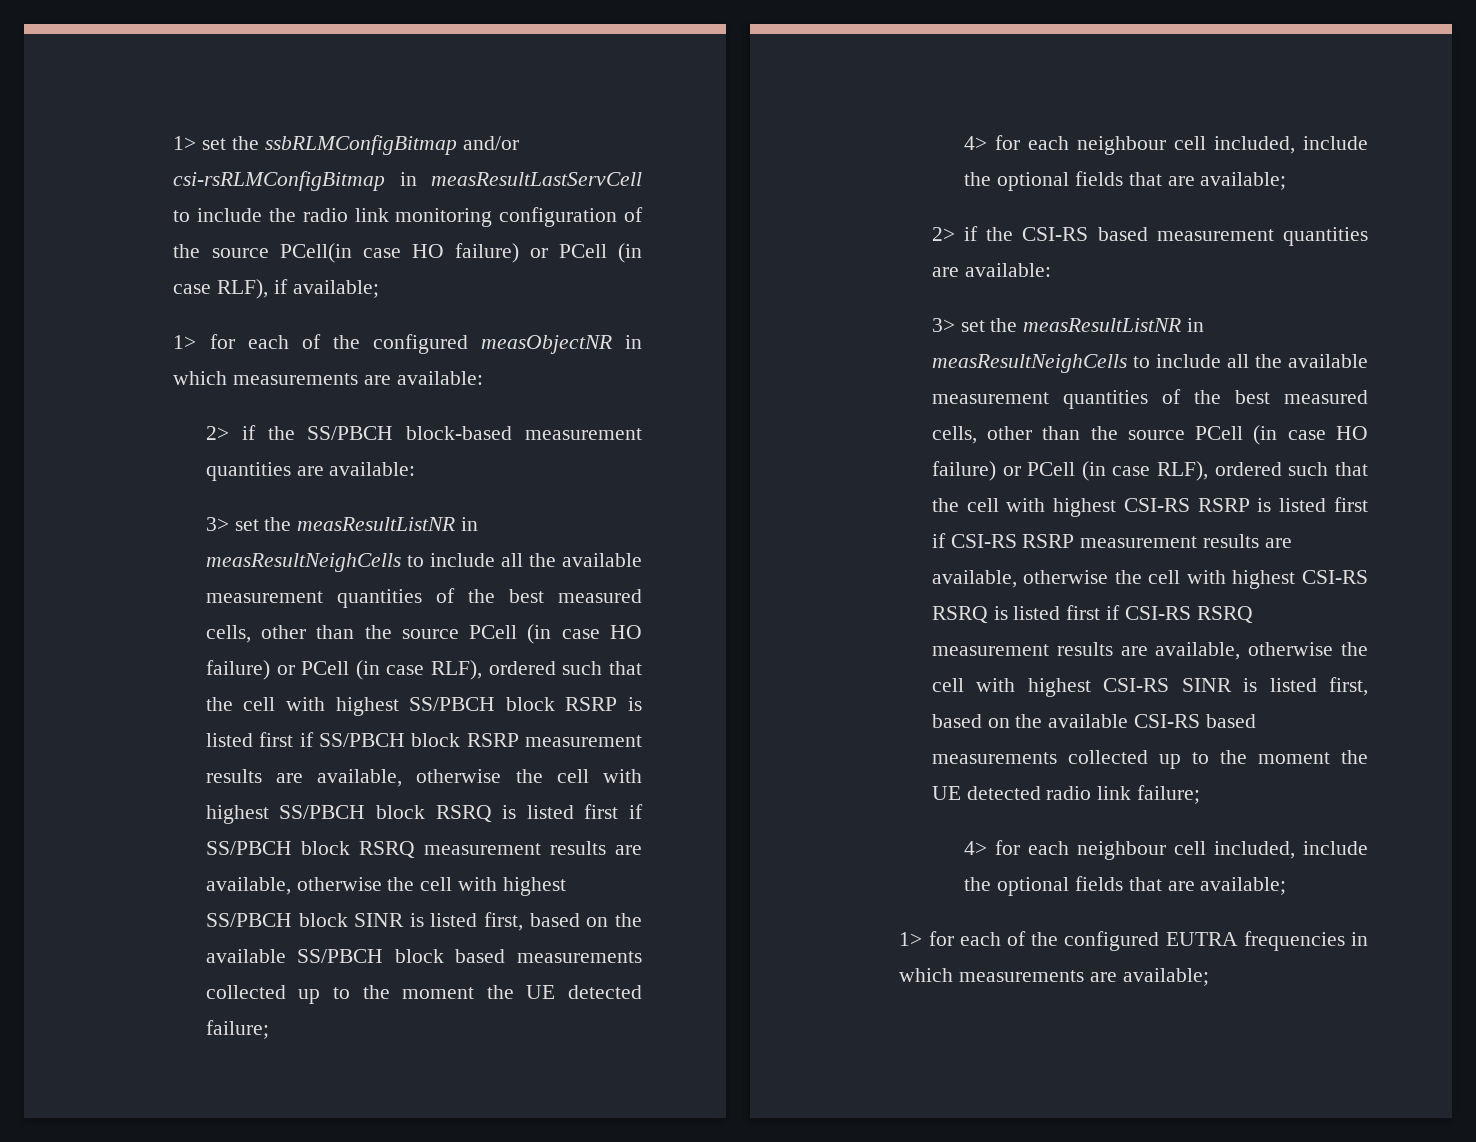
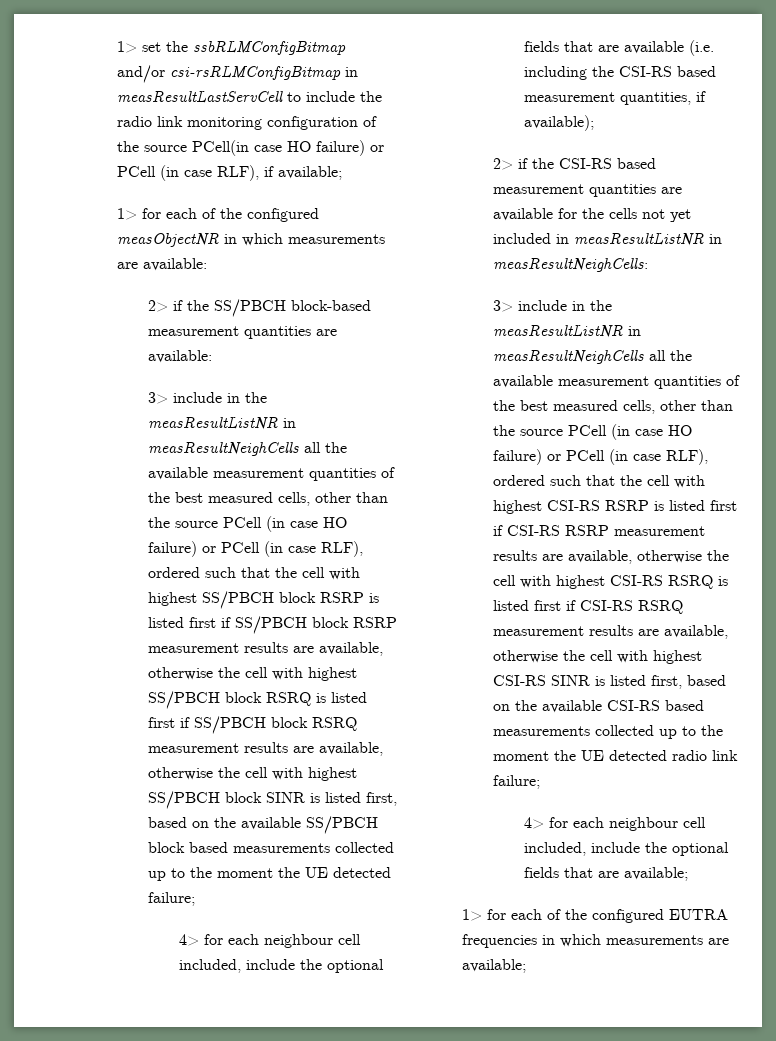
- 3> set the measResultListNR in measResultNeighCells to include all the available measurement quantities of the best measured cells, other than the source PCell (in case HO failure) or PCell (in case RLF), ordered such that the cell with highest SS/PBCH block RSRP is listed first if SS/PBCH block RSRP measurement results are available, otherwise the cell with highest SS/PBCH block RSRQ is listed first if SS/PBCH block RSRQ measurement results are available, otherwise the cell with highest SS/PBCH block SINR is listed first, based on the available SS/PBCH block based measurements collected up to the moment the UE detected failure;
- 4> for each neighbour cell included, include the optional fields that are available;
+ 3> include in the measResultListNR in measResultNeighCells all the available measurement quantities of the best measured cells, other than the source PCell (in case HO failure) or PCell (in case RLF), ordered such that the cell with highest SS/PBCH block RSRP is listed first if SS/PBCH block RSRP measurement results are available, otherwise the cell with highest SS/PBCH block RSRQ is listed first if SS/PBCH block RSRQ measurement results are available, otherwise the cell with highest SS/PBCH block SINR is listed first, based on the available SS/PBCH block based measurements collected up to the moment the UE detected failure;
+ 4> for each neighbour cell included, include the optional fields that are available (i.e. including the CSI-RS based measurement quantities, if available);
- 2> if the CSI-RS based measurement quantities are available:
- 3> set the measResultListNR in measResultNeighCells to include all the available measurement quantities of the best measured cells, other than the source PCell (in case HO failure) or PCell (in case RLF), ordered such that the cell with highest CSI-RS RSRP is listed first if CSI-RS RSRP measurement results are available, otherwise the cell with highest CSI-RS RSRQ is listed first if CSI-RS RSRQ measurement results are available, otherwise the cell with highest CSI-RS SINR is listed first, based on the available CSI-RS based measurements collected up to the moment the UE detected radio link failure;
+ 2> if the CSI-RS based measurement quantities are available for the cells not yet included in measResultListNR in measResultNeighCells:
+ 3> include in the measResultListNR in measResultNeighCells all the available measurement quantities of the best measured cells, other than the source PCell (in case HO failure) or PCell (in case RLF), ordered such that the cell with highest CSI-RS RSRP is listed first if CSI-RS RSRP measurement results are available, otherwise the cell with highest CSI-RS RSRQ is listed first if CSI-RS RSRQ measurement results are available, otherwise the cell with highest CSI-RS SINR is listed first, based on the available CSI-RS based measurements collected up to the moment the UE detected radio link failure;

